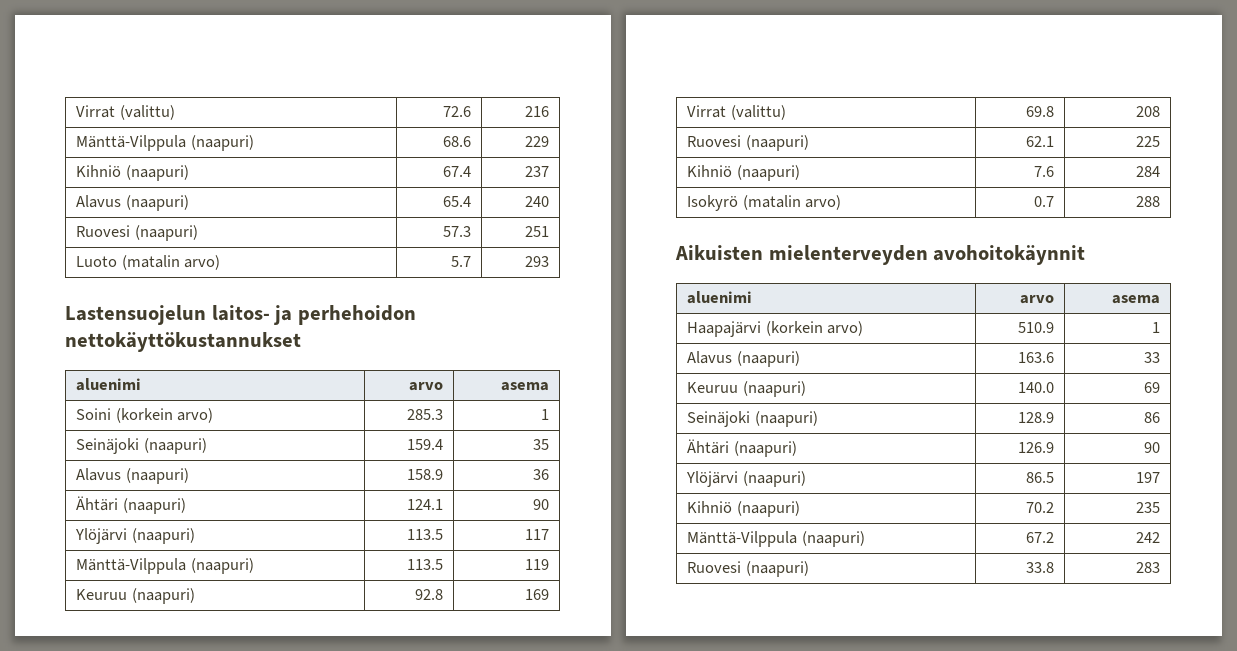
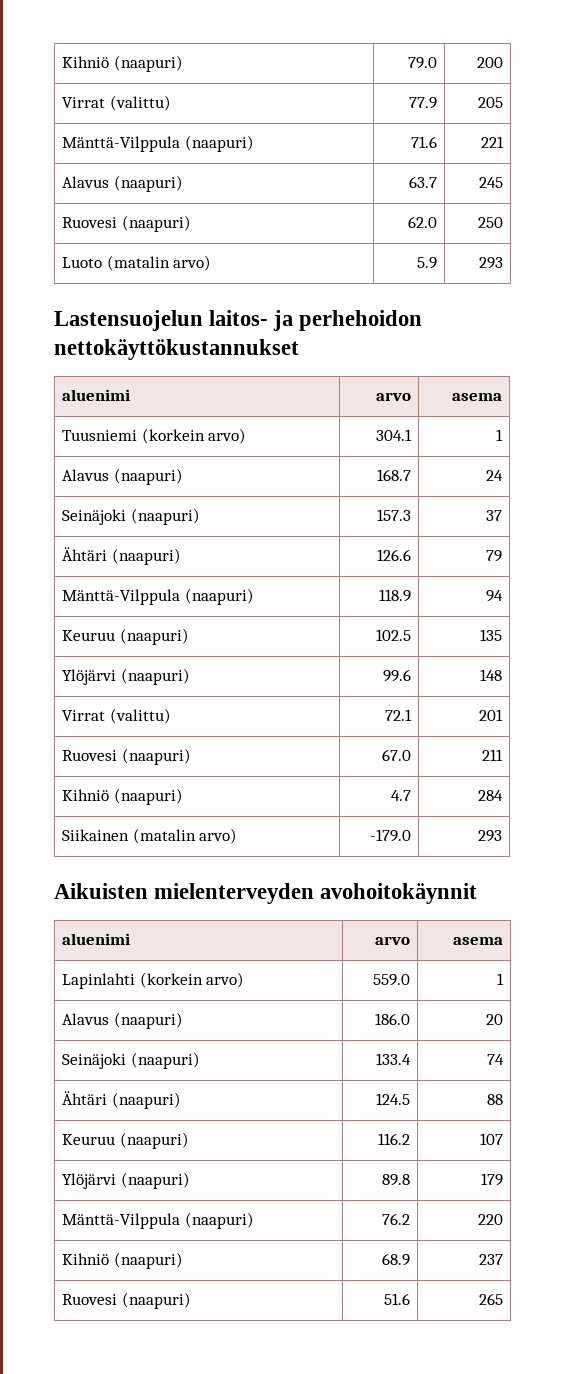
- Virrat (valittu) | 72.6 | 216
- Mänttä-Vilppula (naapuri) | 68.6 | 229
- Kihniö (naapuri) | 67.4 | 237
- Alavus (naapuri) | 65.4 | 240
- Ruovesi (naapuri) | 57.3 | 251
+ Kihniö (naapuri) | 79.0 | 200
+ Virrat (valittu) | 77.9 | 205
+ Mänttä-Vilppula (naapuri) | 71.6 | 221
+ Alavus (naapuri) | 63.7 | 245
+ Ruovesi (naapuri) | 62.0 | 250
- Luoto (matalin arvo) | 5.7 | 293
+ Luoto (matalin arvo) | 5.9 | 293
- Soini (korkein arvo) | 285.3 | 1
- Seinäjoki (naapuri) | 159.4 | 35
- Alavus (naapuri) | 158.9 | 36
- Ähtäri (naapuri) | 124.1 | 90
- Ylöjärvi (naapuri) | 113.5 | 117
- Mänttä-Vilppula (naapuri) | 113.5 | 119
- Keuruu (naapuri) | 92.8 | 169
- Virrat (valittu) | 69.8 | 208
- Ruovesi (naapuri) | 62.1 | 225
- Kihniö (naapuri) | 7.6 | 284
+ Tuusniemi (korkein arvo) | 304.1 | 1
+ Alavus (naapuri) | 168.7 | 24
+ Seinäjoki (naapuri) | 157.3 | 37
+ Ähtäri (naapuri) | 126.6 | 79
+ Mänttä-Vilppula (naapuri) | 118.9 | 94
+ Keuruu (naapuri) | 102.5 | 135
+ Ylöjärvi (naapuri) | 99.6 | 148
+ Virrat (valittu) | 72.1 | 201
+ Ruovesi (naapuri) | 67.0 | 211
+ Kihniö (naapuri) | 4.7 | 284
- Isokyrö (matalin arvo) | 0.7 | 288
+ Siikainen (matalin arvo) | -179.0 | 293
- Haapajärvi (korkein arvo) | 510.9 | 1
- Alavus (naapuri) | 163.6 | 33
- Keuruu (naapuri) | 140.0 | 69
- Seinäjoki (naapuri) | 128.9 | 86
- Ähtäri (naapuri) | 126.9 | 90
- Ylöjärvi (naapuri) | 86.5 | 197
- Kihniö (naapuri) | 70.2 | 235
- Mänttä-Vilppula (naapuri) | 67.2 | 242
- Ruovesi (naapuri) | 33.8 | 283
+ Lapinlahti (korkein arvo) | 559.0 | 1
+ Alavus (naapuri) | 186.0 | 20
+ Seinäjoki (naapuri) | 133.4 | 74
+ Ähtäri (naapuri) | 124.5 | 88
+ Keuruu (naapuri) | 116.2 | 107
+ Ylöjärvi (naapuri) | 89.8 | 179
+ Mänttä-Vilppula (naapuri) | 76.2 | 220
+ Kihniö (naapuri) | 68.9 | 237
+ Ruovesi (naapuri) | 51.6 | 265

